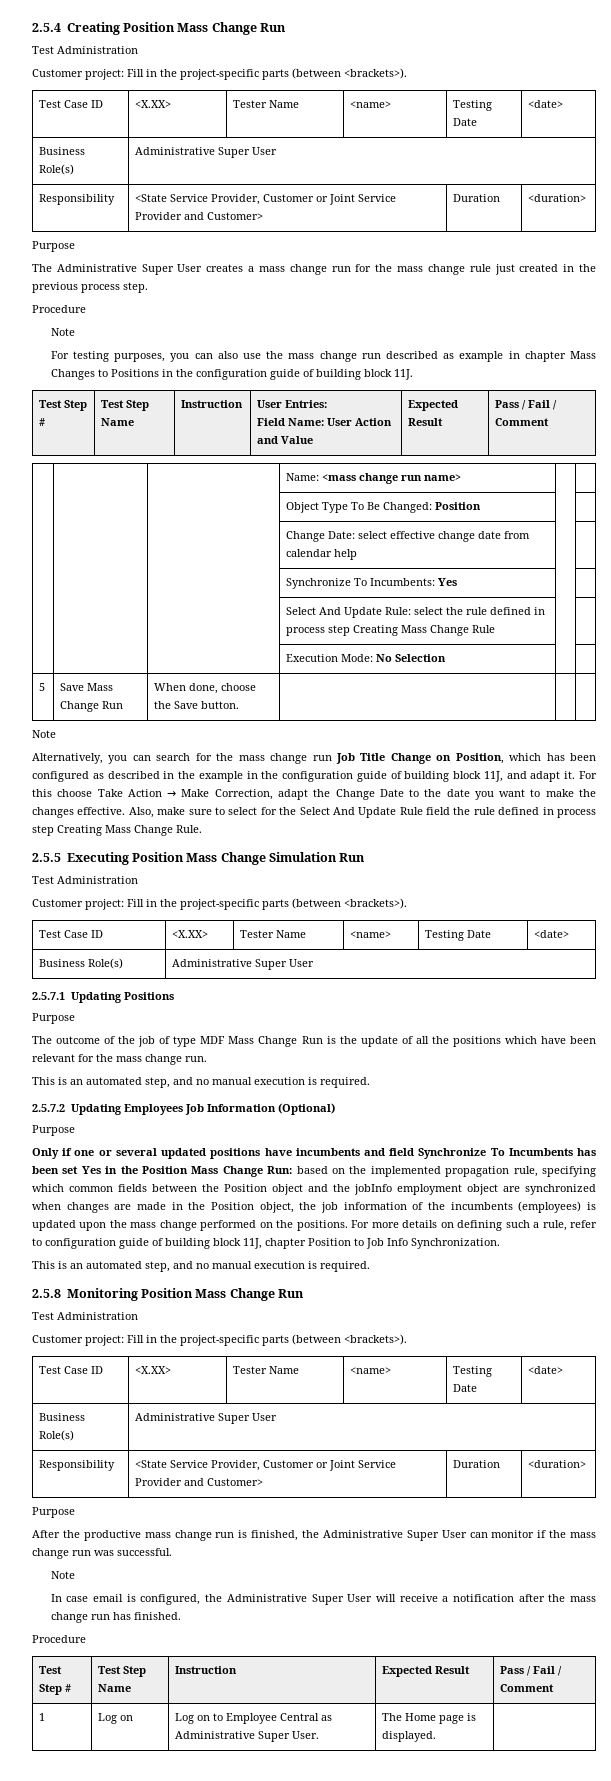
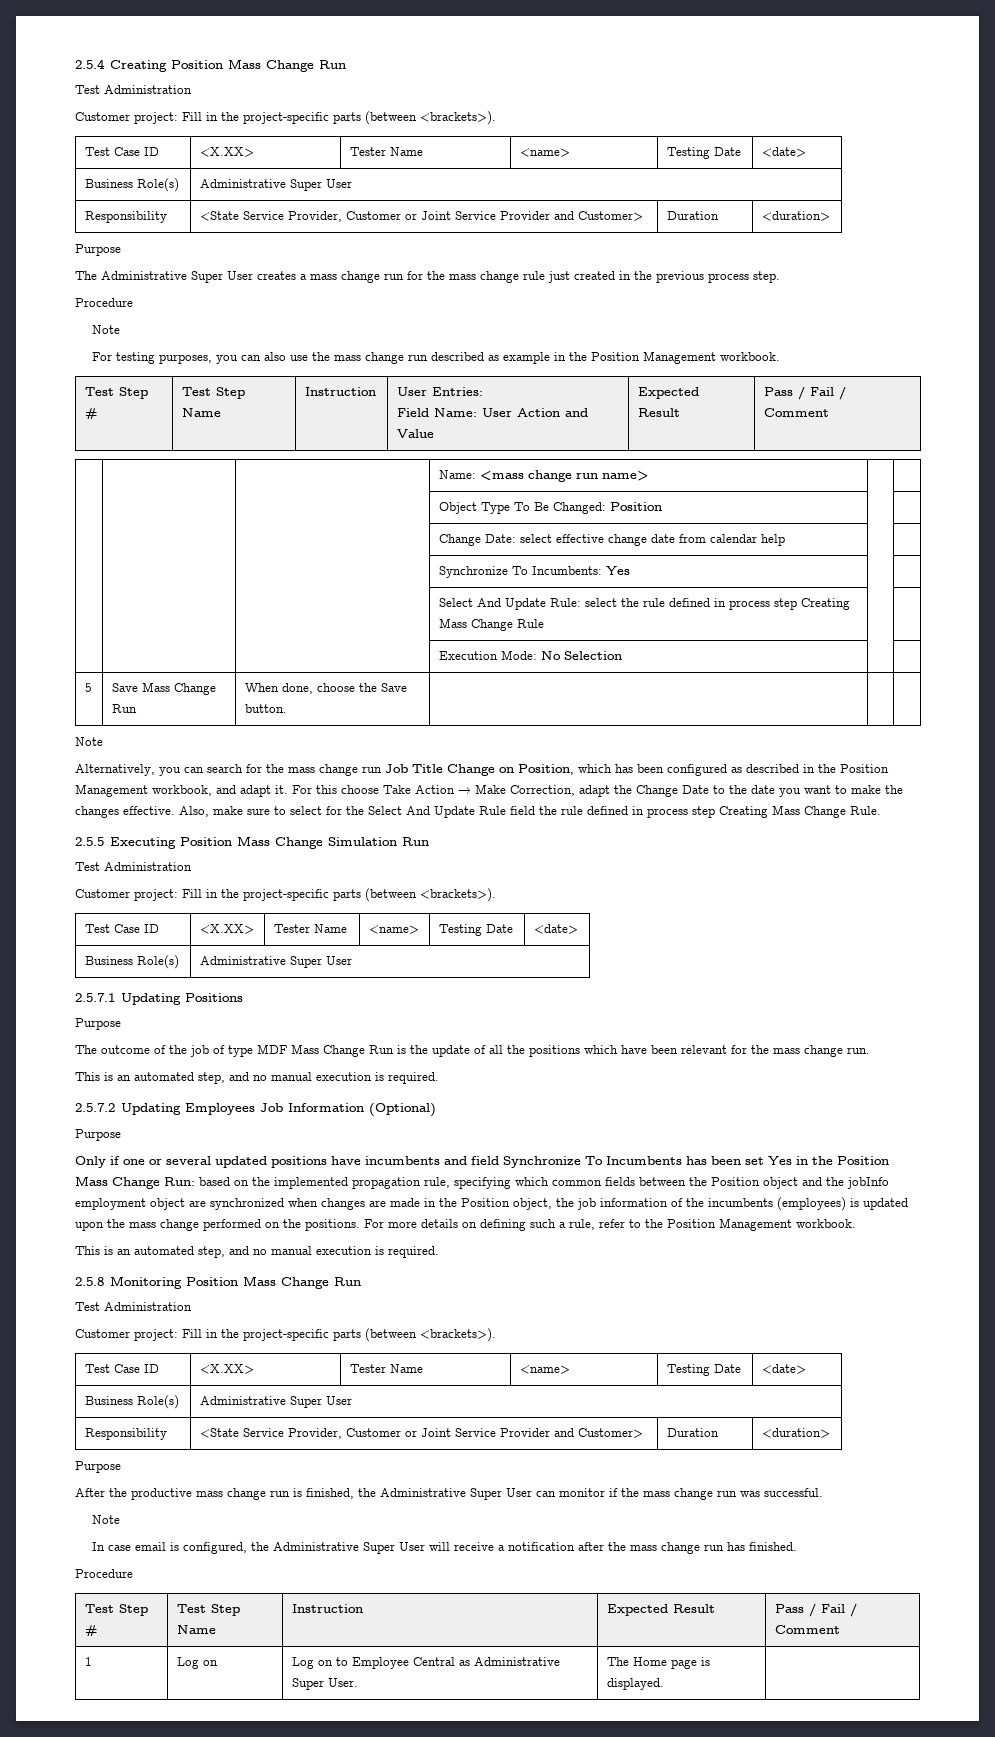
- For testing purposes, you can also use the mass change run described as example in chapter Mass Changes to Positions in the configuration guide of building block 11J.
+ For testing purposes, you can also use the mass change run described as example in the Position Management workbook.
- Alternatively, you can search for the mass change run Job Title Change on Position, which has been configured as described in the example in the configuration guide of building block 11J, and adapt it.
+ Alternatively, you can search for the mass change run Job Title Change on Position, which has been configured as described in the Position Management workbook, and adapt it.
- For more details on defining such a rule, refer to configuration guide of building block 11J, chapter Position to Job Info Synchronization.
+ For more details on defining such a rule, refer to the Position Management workbook.

